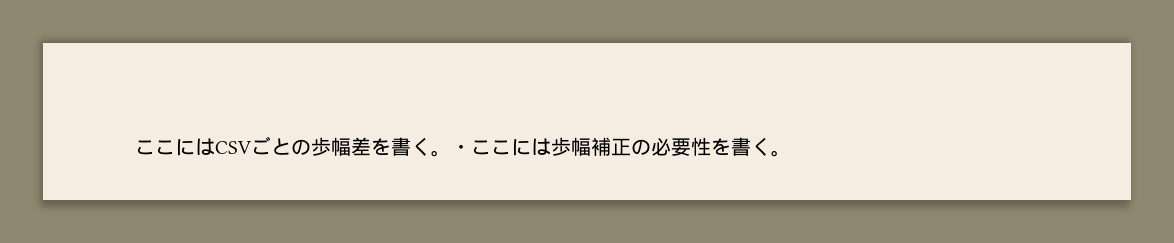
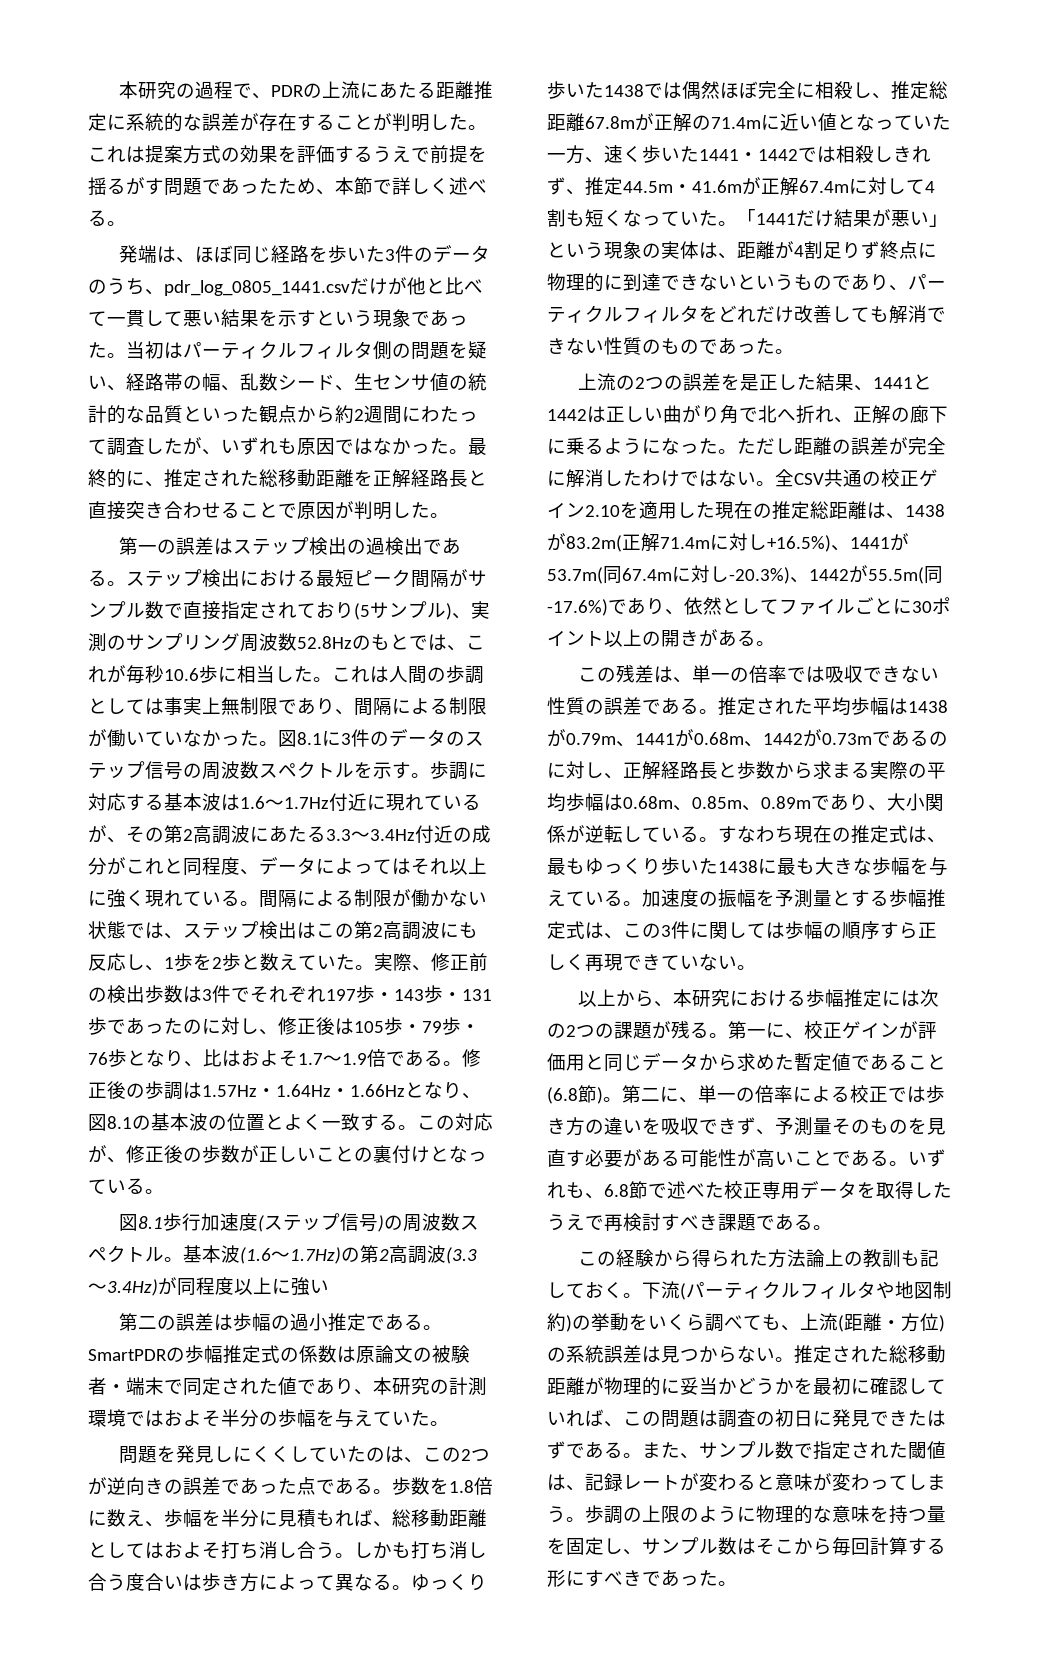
- ここにはCSVごとの歩幅差を書く。・ここには歩幅補正の必要性を書く。
+ 本研究の過程で、PDRの上流にあたる距離推定に系統的な誤差が存在することが判明した。これは提案方式の効果を評価するうえで前提を揺るがす問題であったため、本節で詳しく述べる。
+ 発端は、ほぼ同じ経路を歩いた3件のデータのうち、pdr_log_0805_1441.csvだけが他と比べて一貫して悪い結果を示すという現象であった。当初はパーティクルフィルタ側の問題を疑い、経路帯の幅、乱数シード、生センサ値の統計的な品質といった観点から約2週間にわたって調査したが、いずれも原因ではなかった。最終的に、推定された総移動距離を正解経路長と直接突き合わせることで原因が判明した。
+ 第一の誤差はステップ検出の過検出である。ステップ検出における最短ピーク間隔がサンプル数で直接指定されており(5サンプル)、実測のサンプリング周波数52.8Hzのもとでは、これが毎秒10.6歩に相当した。これは人間の歩調としては事実上無制限であり、間隔による制限が働いていなかった。図8.1に3件のデータのステップ信号の周波数スペクトルを示す。歩調に対応する基本波は1.6〜1.7Hz付近に現れているが、その第2高調波にあたる3.3〜3.4Hz付近の成分がこれと同程度、データによってはそれ以上に強く現れている。間隔による制限が働かない状態では、ステップ検出はこの第2高調波にも反応し、1歩を2歩と数えていた。実際、修正前の検出歩数は3件でそれぞれ197歩・143歩・131歩であったのに対し、修正後は105歩・79歩・76歩となり、比はおよそ1.7〜1.9倍である。修正後の歩調は1.57Hz・1.64Hz・1.66Hzとなり、図8.1の基本波の位置とよく一致する。この対応が、修正後の歩数が正しいことの裏付けとなっている。
+ 図8.1歩行加速度(ステップ信号)の周波数スペクトル。基本波(1.6〜1.7Hz)の第2高調波(3.3〜3.4Hz)が同程度以上に強い
+ 第二の誤差は歩幅の過小推定である。SmartPDRの歩幅推定式の係数は原論文の被験者・端末で同定された値であり、本研究の計測環境ではおよそ半分の歩幅を与えていた。
+ 問題を発見しにくくしていたのは、この2つが逆向きの誤差であった点である。歩数を1.8倍に数え、歩幅を半分に見積もれば、総移動距離としてはおよそ打ち消し合う。しかも打ち消し合う度合いは歩き方によって異なる。ゆっくり歩いた1438では偶然ほぼ完全に相殺し、推定総距離67.8mが正解の71.4mに近い値となっていた一方、速く歩いた1441・1442では相殺しきれず、推定44.5m・41.6mが正解67.4mに対して4割も短くなっていた。「1441だけ結果が悪い」という現象の実体は、距離が4割足りず終点に物理的に到達できないというものであり、パーティクルフィルタをどれだけ改善しても解消できない性質のものであった。
+ 上流の2つの誤差を是正した結果、1441と1442は正しい曲がり角で北へ折れ、正解の廊下に乗るようになった。ただし距離の誤差が完全に解消したわけではない。全CSV共通の校正ゲイン2.10を適用した現在の推定総距離は、1438が83.2m(正解71.4mに対し+16.5%)、1441が53.7m(同67.4mに対し-20.3%)、1442が55.5m(同-17.6%)であり、依然としてファイルごとに30ポイント以上の開きがある。
+ この残差は、単一の倍率では吸収できない性質の誤差である。推定された平均歩幅は1438が0.79m、1441が0.68m、1442が0.73mであるのに対し、正解経路長と歩数から求まる実際の平均歩幅は0.68m、0.85m、0.89mであり、大小関係が逆転している。すなわち現在の推定式は、最もゆっくり歩いた1438に最も大きな歩幅を与えている。加速度の振幅を予測量とする歩幅推定式は、この3件に関しては歩幅の順序すら正しく再現できていない。
+ 以上から、本研究における歩幅推定には次の2つの課題が残る。第一に、校正ゲインが評価用と同じデータから求めた暫定値であること(6.8節)。第二に、単一の倍率による校正では歩き方の違いを吸収できず、予測量そのものを見直す必要がある可能性が高いことである。いずれも、6.8節で述べた校正専用データを取得したうえで再検討すべき課題である。
+ この経験から得られた方法論上の教訓も記しておく。下流(パーティクルフィルタや地図制約)の挙動をいくら調べても、上流(距離・方位)の系統誤差は見つからない。推定された総移動距離が物理的に妥当かどうかを最初に確認していれば、この問題は調査の初日に発見できたはずである。また、サンプル数で指定された閾値は、記録レートが変わると意味が変わってしまう。歩調の上限のように物理的な意味を持つ量を固定し、サンプル数はそこから毎回計算する形にすべきであった。

